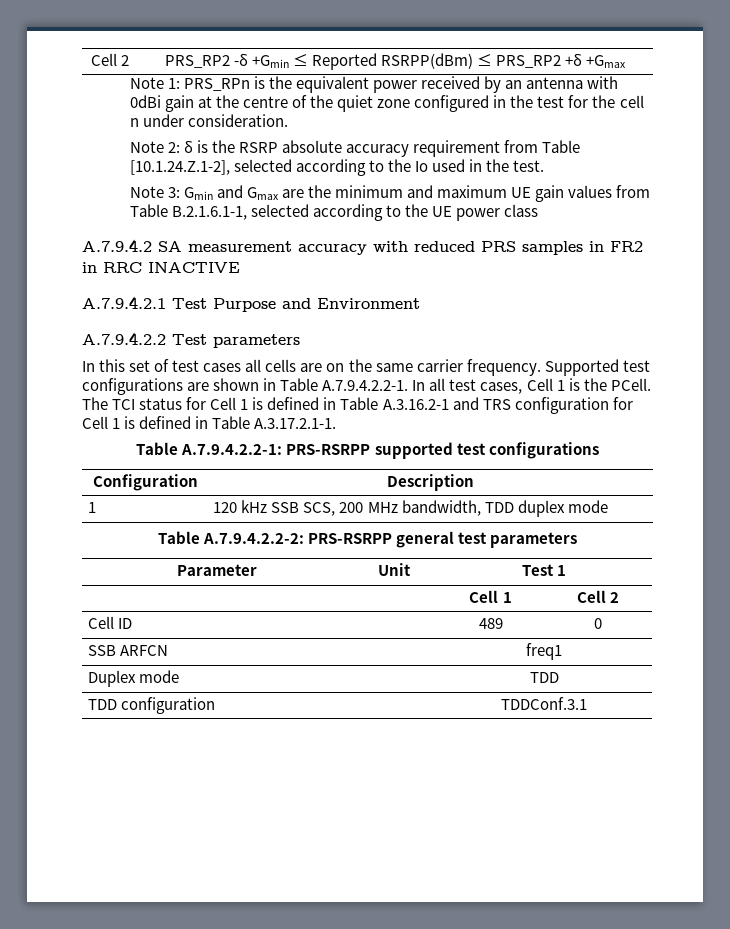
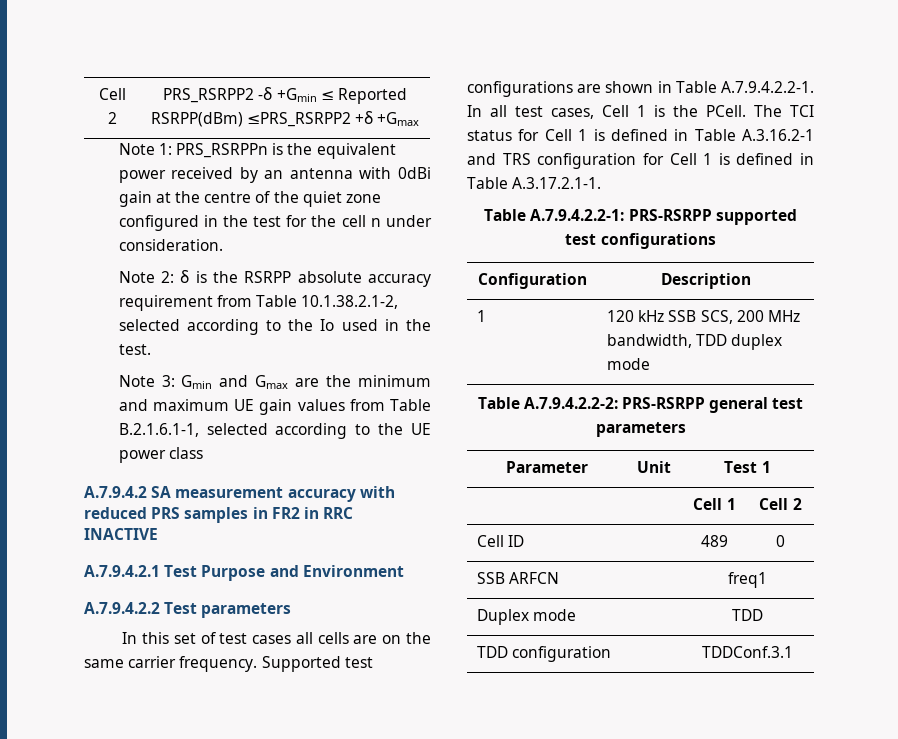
- Cell 2 | PRS_RP2 -δ +Gmin ≤ Reported RSRPP(dBm) ≤ PRS_RP2 +δ +Gmax
+ Cell 2 | PRS_RSRPP2 -δ +Gmin ≤ Reported RSRPP(dBm) ≤PRS_RSRPP2 +δ +Gmax
- Note 1: PRS_RPn is the equivalent power received by an antenna with 0dBi gain at the centre of the quiet zone configured in the test for the cell n under consideration.
+ Note 1: PRS_RSRPPn is the equivalent power received by an antenna with 0dBi gain at the centre of the quiet zone configured in the test for the cell n under consideration.
- Note 2: δ is the RSRP absolute accuracy requirement from Table [10.1.24.Z.1-2], selected according to the Io used in the test.
+ Note 2: δ is the RSRPP absolute accuracy requirement from Table 10.1.38.2.1-2, selected according to the Io used in the test.

